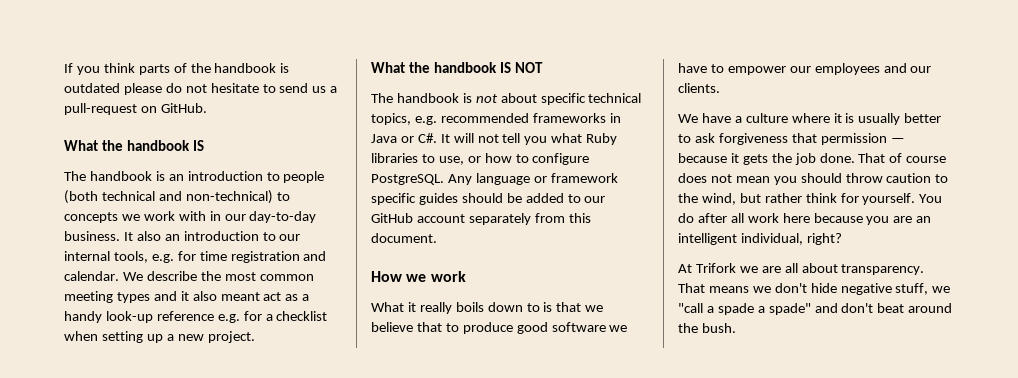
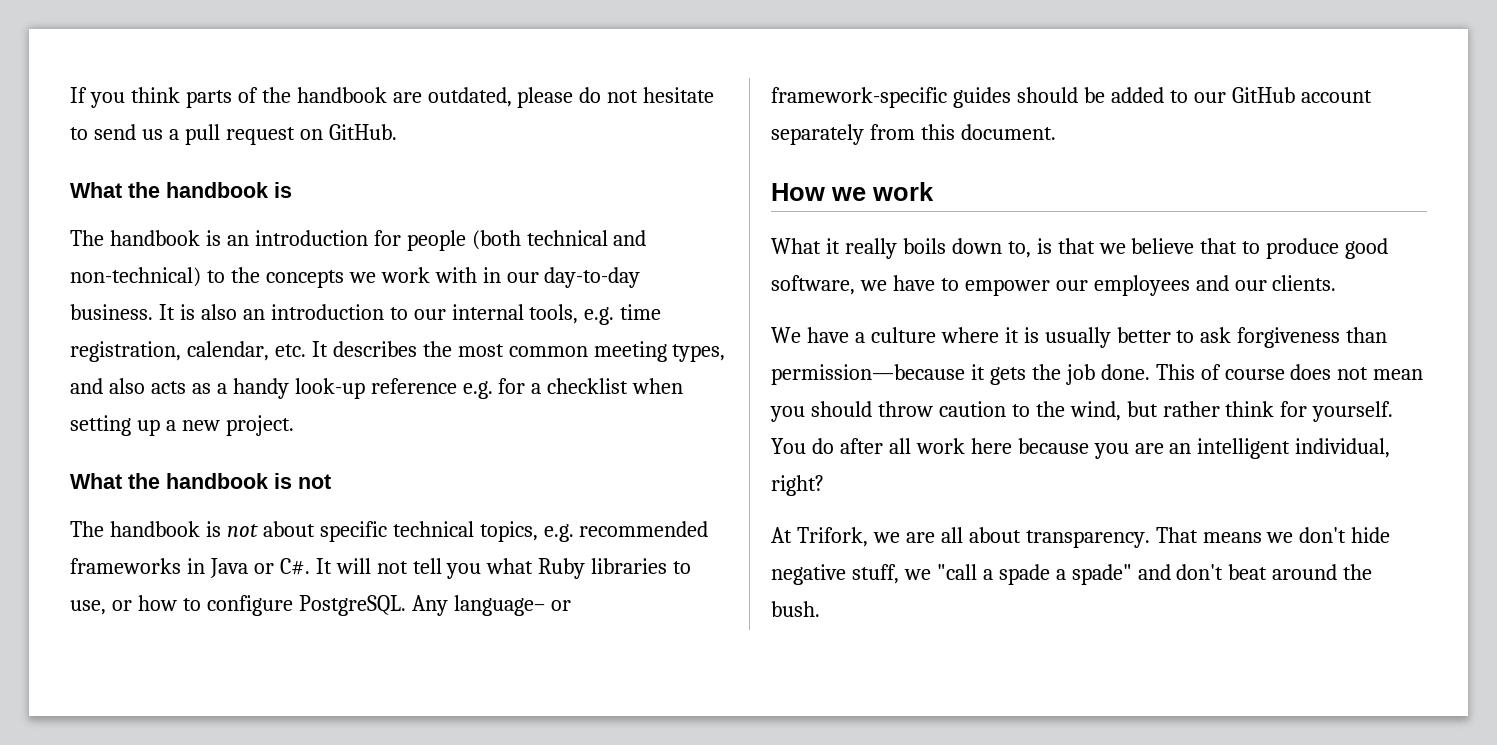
- If you think parts of the handbook is outdated please do not hesitate to send us a pull-request on GitHub.
- What the handbook IS
+ If you think parts of the handbook are outdated, please do not hesitate to send us a pull request on GitHub.
+ What the handbook is
- The handbook is an introduction to people (both technical and non-technical) to concepts we work with in our day-to-day business.
+ The handbook is an introduction for people (both technical and non-technical) to the concepts we work with in our day-to-day business.
- It also an introduction to our internal tools, e.g. for time registration and calendar. We describe the most common meeting types and it also meant act as a handy look-up reference e.g. for a checklist when setting up a new project.
+ It is also an introduction to our internal tools, e.g. time registration, calendar, etc. It describes the most common meeting types, and also acts as a handy look-up reference e.g. for a checklist when setting up a new project.
- What the handbook IS NOT
+ What the handbook is not
- Any language or framework specific guides should be added to our GitHub account separately from this document.
+ Any language– or framework-specific guides should be added to our GitHub account separately from this document.
- What it really boils down to is that we believe that to produce good software we have to empower our employees and our clients.
+ What it really boils down to, is that we believe that to produce good software, we have to empower our employees and our clients.
- We have a culture where it is usually better to ask forgiveness that permission — because it gets the job done.
+ We have a culture where it is usually better to ask forgiveness than permission—because it gets the job done.
- That of course does not mean you should throw caution to the wind, but rather think for yourself.
+ This of course does not mean you should throw caution to the wind, but rather think for yourself.
- At Trifork we are all about transparency.
+ At Trifork, we are all about transparency.

